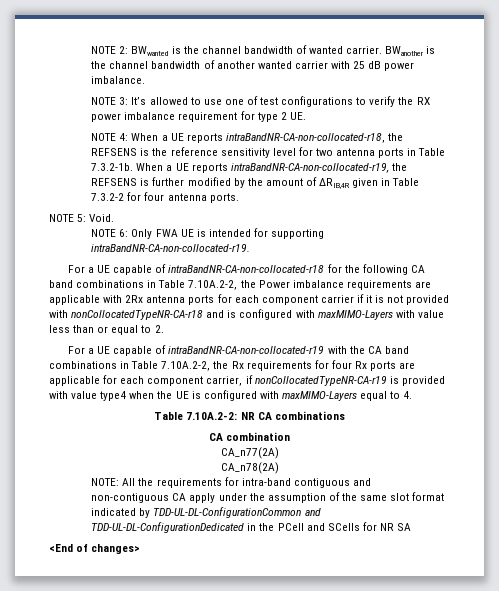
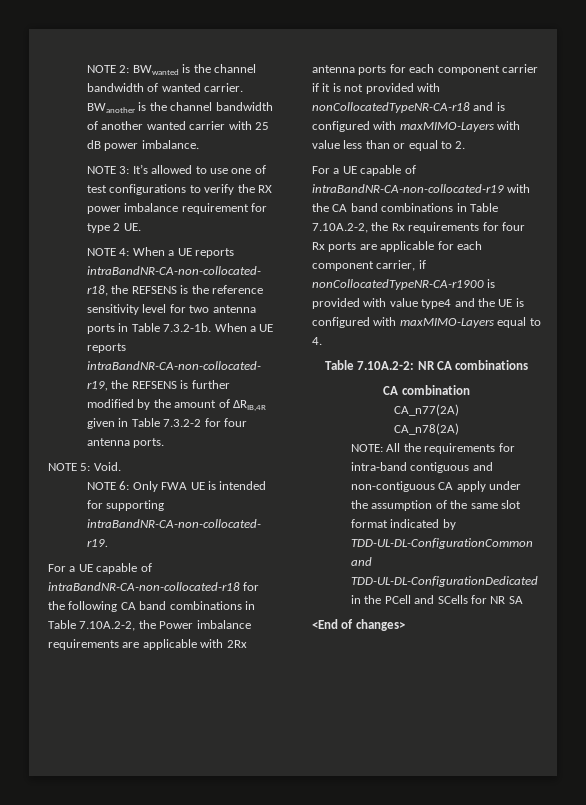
- For a UE capable of intraBandNR-CA-non-collocated-r19 with the CA band combinations in Table 7.10A.2-2, the Rx requirements for four Rx ports are applicable for each component carrier, if nonCollocatedTypeNR-CA-r19 is provided with value type4 when the UE is configured with maxMIMO-Layers equal to 4.
+ For a UE capable of intraBandNR-CA-non-collocated-r19 with the CA band combinations in Table 7.10A.2-2, the Rx requirements for four Rx ports are applicable for each component carrier, if nonCollocatedTypeNR-CA-r1900 is provided with value type4 and the UE is configured with maxMIMO-Layers equal to 4.

